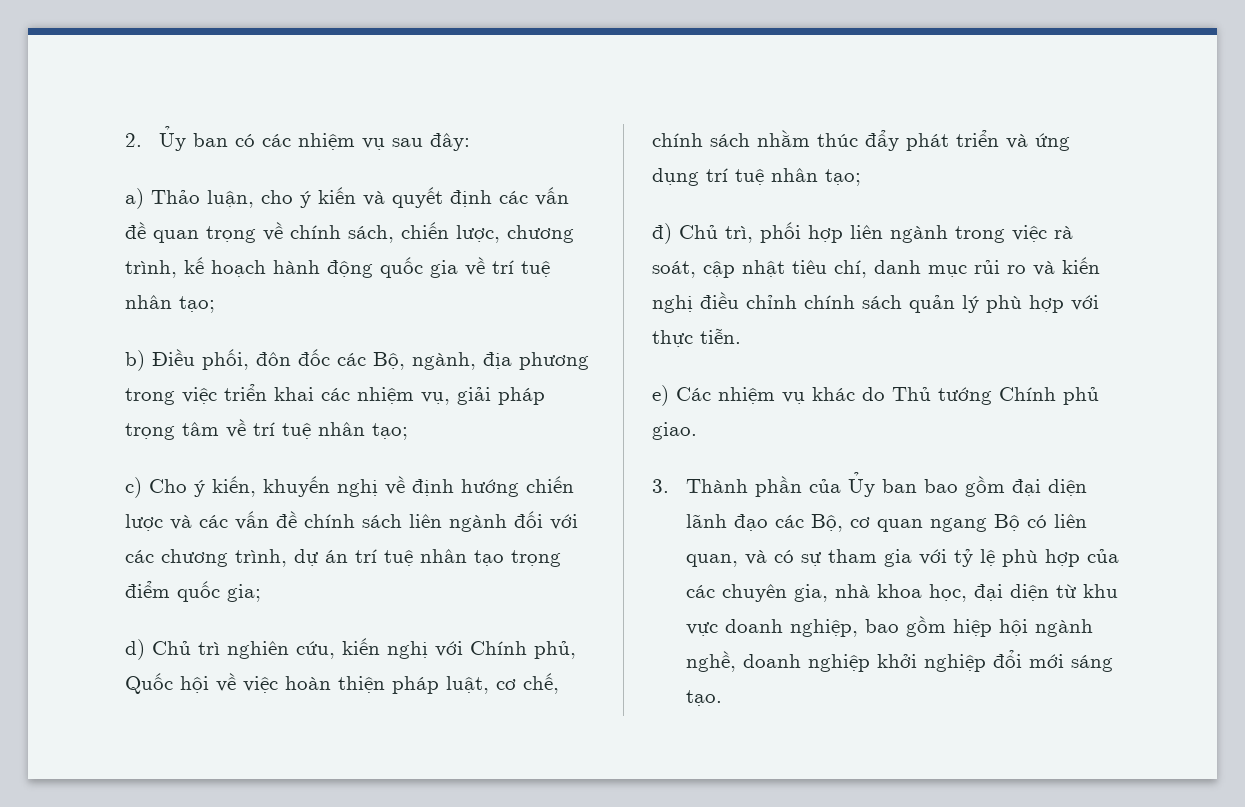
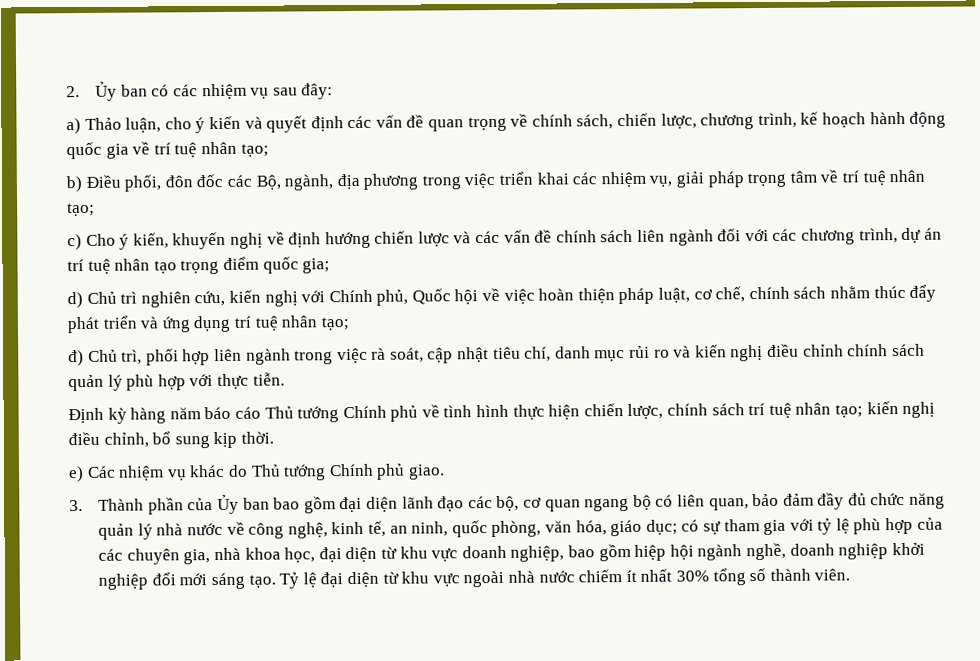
+ Định kỳ hàng năm báo cáo Thủ tướng Chính phủ về tình hình thực hiện chiến lược, chính sách trí tuệ nhân tạo; kiến nghị điều chỉnh, bổ sung kịp thời.
- 3. Thành phần của Ủy ban bao gồm đại diện lãnh đạo các Bộ, cơ quan ngang Bộ có liên quan, và có sự tham gia với tỷ lệ phù hợp của các chuyên gia, nhà khoa học, đại diện từ khu vực doanh nghiệp, bao gồm hiệp hội ngành nghề, doanh nghiệp khởi nghiệp đổi mới sáng tạo.
+ 3. Thành phần của Ủy ban bao gồm đại diện lãnh đạo các bộ, cơ quan ngang bộ có liên quan, bảo đảm đầy đủ chức năng quản lý nhà nước về công nghệ, kinh tế, an ninh, quốc phòng, văn hóa, giáo dục; có sự tham gia với tỷ lệ phù hợp của các chuyên gia, nhà khoa học, đại diện từ khu vực doanh nghiệp, bao gồm hiệp hội ngành nghề, doanh nghiệp khởi nghiệp đổi mới sáng tạo.
+ Tỷ lệ đại diện từ khu vực ngoài nhà nước chiếm ít nhất 30% tổng số thành viên.

